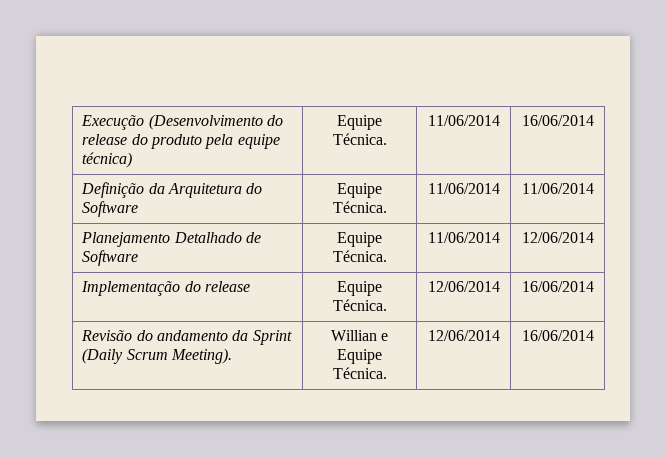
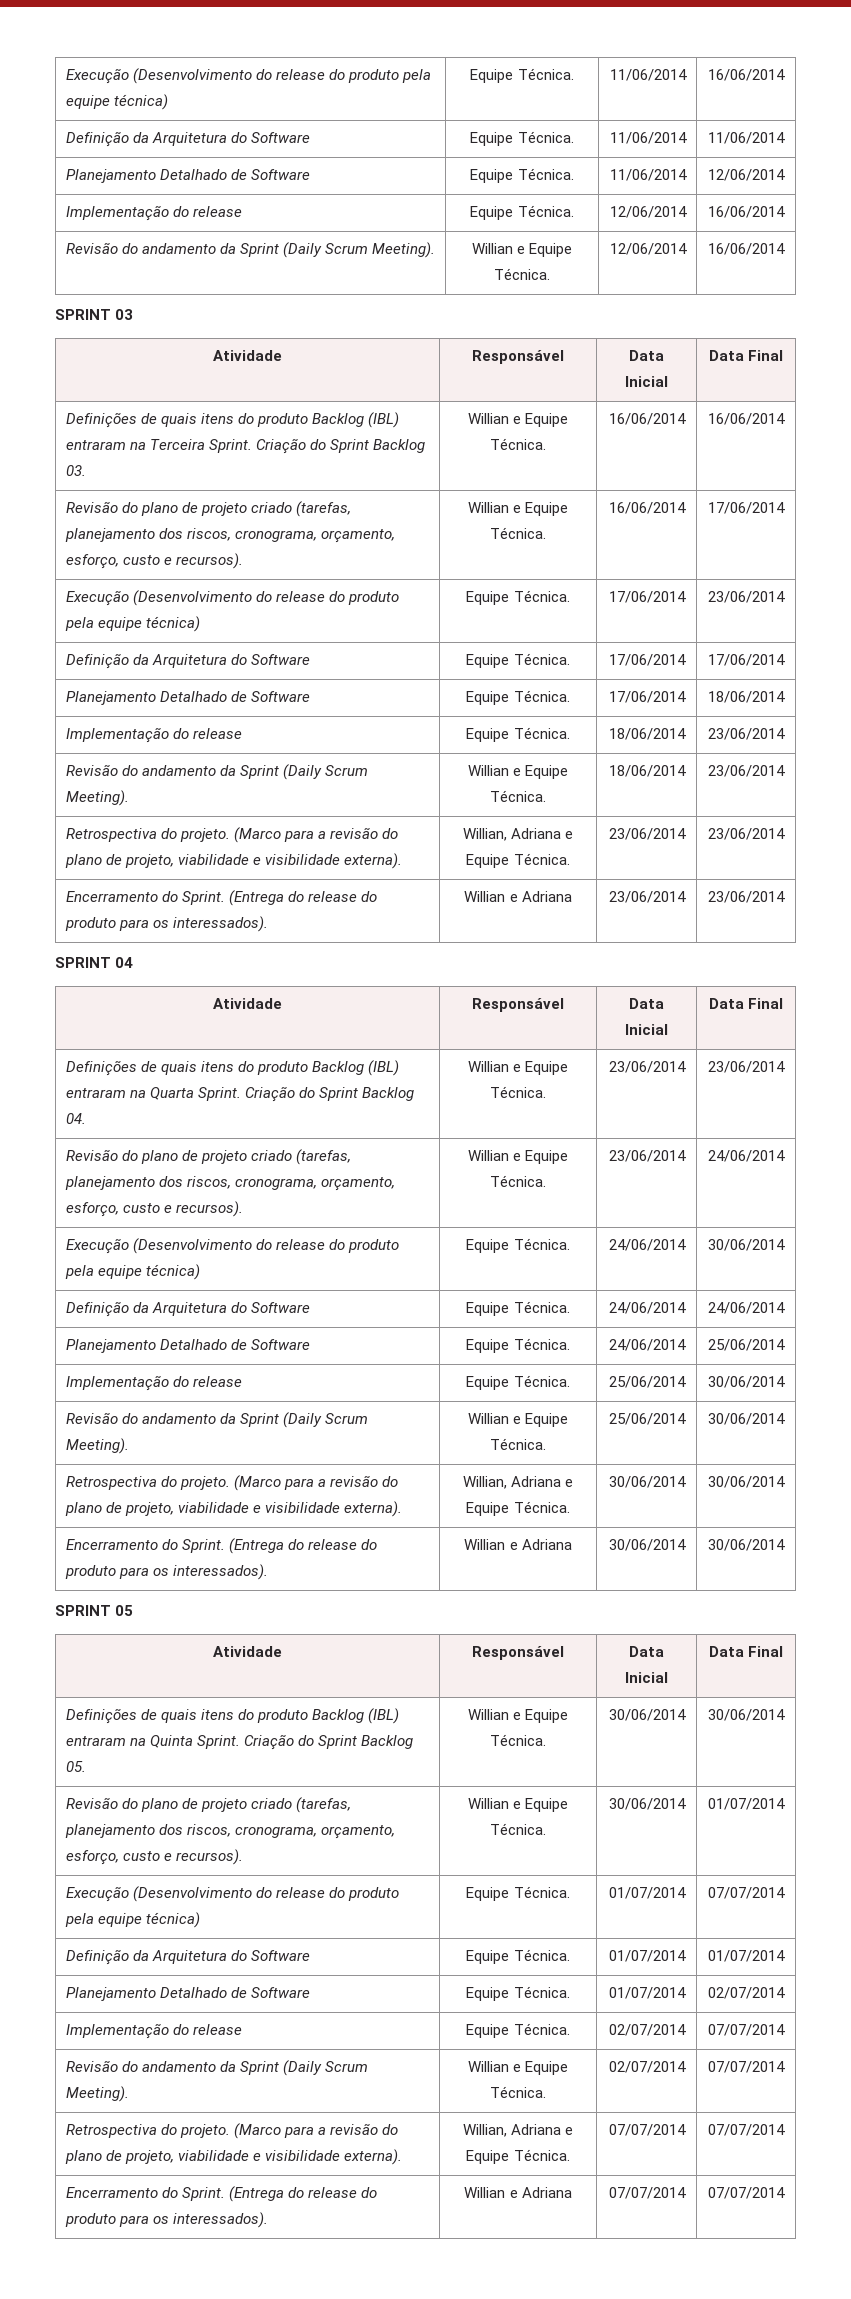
+ SPRINT 03
+ Atividade | Responsável | Data Inicial | Data Final
+ Definições de quais itens do produto Backlog (IBL) entraram na Terceira Sprint. Criação do Sprint Backlog 03. | Willian e Equipe Técnica. | 16/06/2014 | 16/06/2014
+ Revisão do plano de projeto criado (tarefas, planejamento dos riscos, cronograma, orçamento, esforço, custo e recursos). | Willian e Equipe Técnica. | 16/06/2014 | 17/06/2014
+ Execução (Desenvolvimento do release do produto pela equipe técnica) | Equipe Técnica. | 17/06/2014 | 23/06/2014
+ Definição da Arquitetura do Software | Equipe Técnica. | 17/06/2014 | 17/06/2014
+ Planejamento Detalhado de Software | Equipe Técnica. | 17/06/2014 | 18/06/2014
+ Implementação do release | Equipe Técnica. | 18/06/2014 | 23/06/2014
+ Revisão do andamento da Sprint (Daily Scrum Meeting). | Willian e Equipe Técnica. | 18/06/2014 | 23/06/2014
+ Retrospectiva do projeto. (Marco para a revisão do plano de projeto, viabilidade e visibilidade externa). | Willian, Adriana e Equipe Técnica. | 23/06/2014 | 23/06/2014
+ Encerramento do Sprint. (Entrega do release do produto para os interessados). | Willian e Adriana | 23/06/2014 | 23/06/2014
+ SPRINT 04
+ Atividade | Responsável | Data Inicial | Data Final
+ Definições de quais itens do produto Backlog (IBL) entraram na Quarta Sprint. Criação do Sprint Backlog 04. | Willian e Equipe Técnica. | 23/06/2014 | 23/06/2014
+ Revisão do plano de projeto criado (tarefas, planejamento dos riscos, cronograma, orçamento, esforço, custo e recursos). | Willian e Equipe Técnica. | 23/06/2014 | 24/06/2014
+ Execução (Desenvolvimento do release do produto pela equipe técnica) | Equipe Técnica. | 24/06/2014 | 30/06/2014
+ Definição da Arquitetura do Software | Equipe Técnica. | 24/06/2014 | 24/06/2014
+ Planejamento Detalhado de Software | Equipe Técnica. | 24/06/2014 | 25/06/2014
+ Implementação do release | Equipe Técnica. | 25/06/2014 | 30/06/2014
+ Revisão do andamento da Sprint (Daily Scrum Meeting). | Willian e Equipe Técnica. | 25/06/2014 | 30/06/2014
+ Retrospectiva do projeto. (Marco para a revisão do plano de projeto, viabilidade e visibilidade externa). | Willian, Adriana e Equipe Técnica. | 30/06/2014 | 30/06/2014
+ Encerramento do Sprint. (Entrega do release do produto para os interessados). | Willian e Adriana | 30/06/2014 | 30/06/2014
+ SPRINT 05
+ Atividade | Responsável | Data Inicial | Data Final
+ Definições de quais itens do produto Backlog (IBL) entraram na Quinta Sprint. Criação do Sprint Backlog 05. | Willian e Equipe Técnica. | 30/06/2014 | 30/06/2014
+ Revisão do plano de projeto criado (tarefas, planejamento dos riscos, cronograma, orçamento, esforço, custo e recursos). | Willian e Equipe Técnica. | 30/06/2014 | 01/07/2014
+ Execução (Desenvolvimento do release do produto pela equipe técnica) | Equipe Técnica. | 01/07/2014 | 07/07/2014
+ Definição da Arquitetura do Software | Equipe Técnica. | 01/07/2014 | 01/07/2014
+ Planejamento Detalhado de Software | Equipe Técnica. | 01/07/2014 | 02/07/2014
+ Implementação do release | Equipe Técnica. | 02/07/2014 | 07/07/2014
+ Revisão do andamento da Sprint (Daily Scrum Meeting). | Willian e Equipe Técnica. | 02/07/2014 | 07/07/2014
+ Retrospectiva do projeto. (Marco para a revisão do plano de projeto, viabilidade e visibilidade externa). | Willian, Adriana e Equipe Técnica. | 07/07/2014 | 07/07/2014
+ Encerramento do Sprint. (Entrega do release do produto para os interessados). | Willian e Adriana | 07/07/2014 | 07/07/2014

